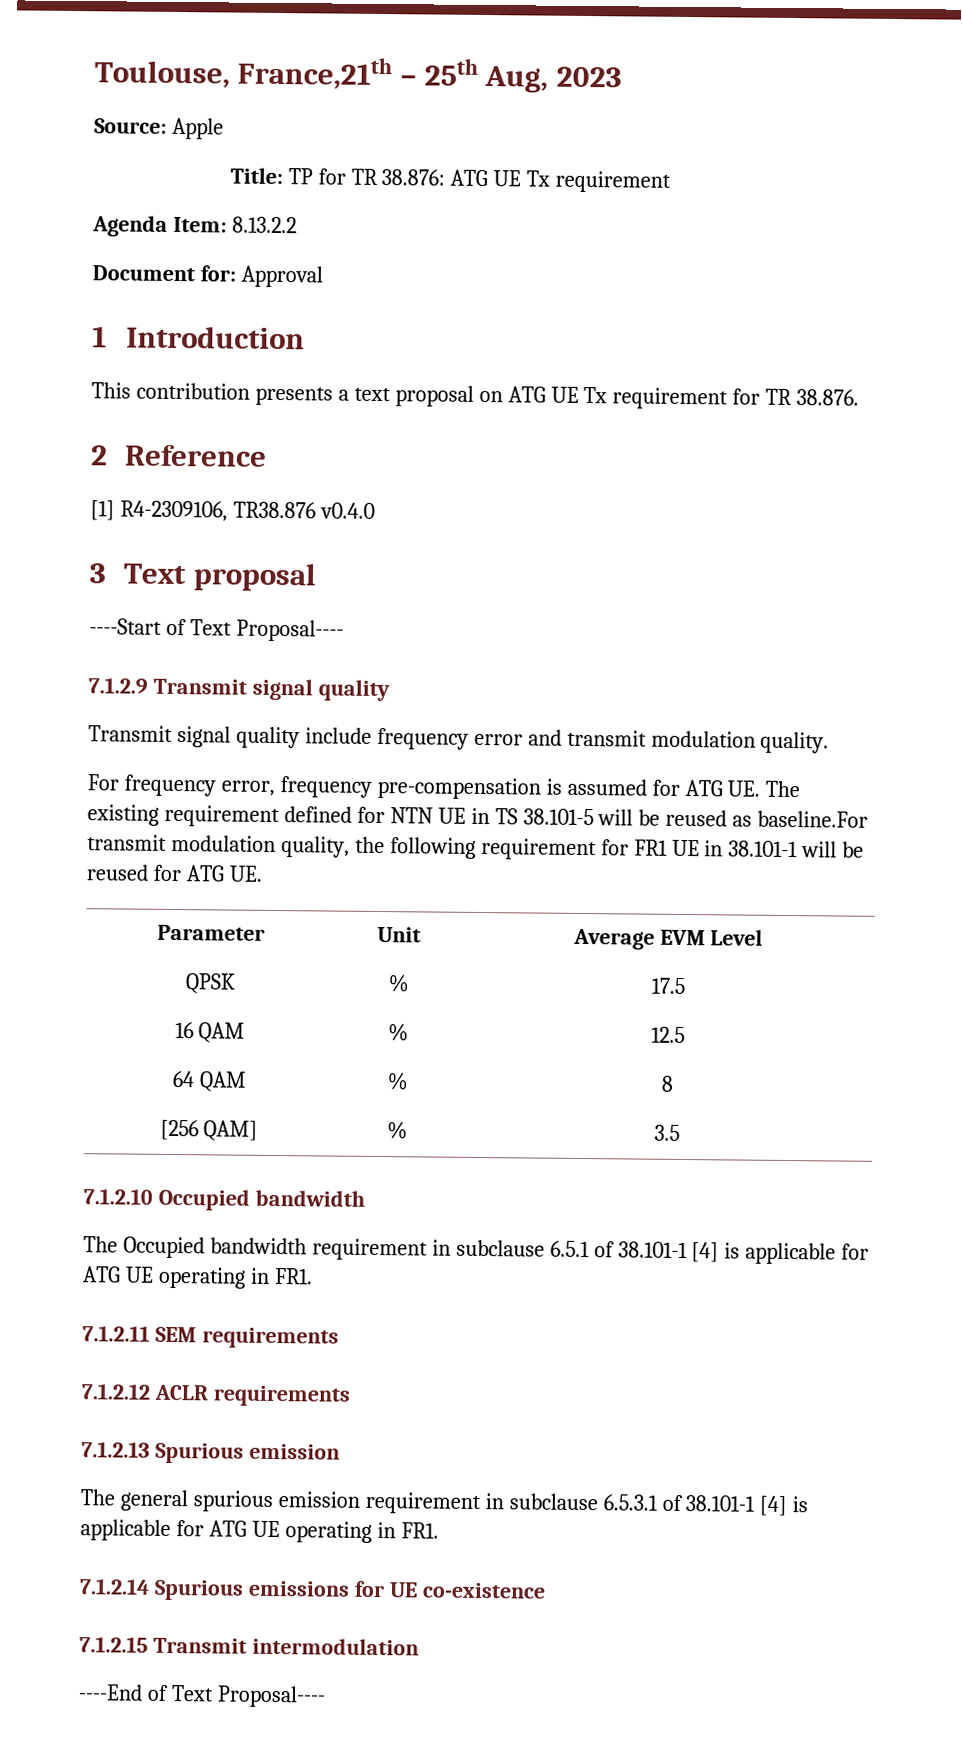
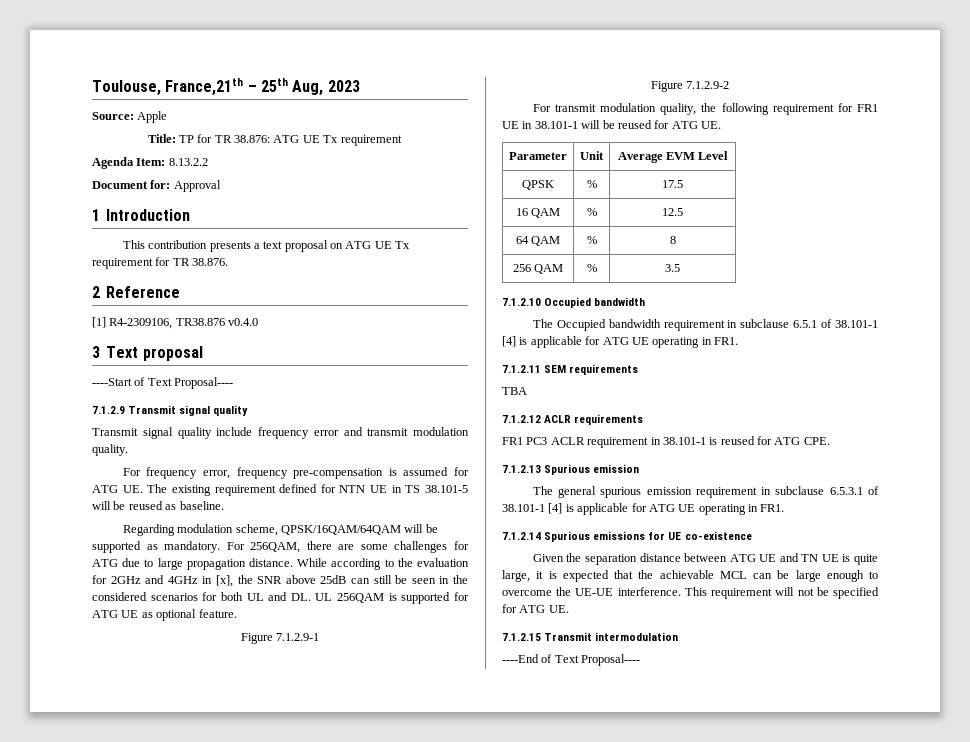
- For frequency error, frequency pre-compensation is assumed for ATG UE. The existing requirement defined for NTN UE in TS 38.101-5 will be reused as baseline.For transmit modulation quality, the following requirement for FR1 UE in 38.101-1 will be reused for ATG UE.
+ For frequency error, frequency pre-compensation is assumed for ATG UE. The existing requirement defined for NTN UE in TS 38.101-5 will be reused as baseline.
+ Regarding modulation scheme, QPSK/16QAM/64QAM will be supported as mandatory. For 256QAM, there are some challenges for ATG due to large propagation distance. While according to the evaluation for 2GHz and 4GHz in [x], the SNR above 25dB can still be seen in the considered scenarios for both UL and DL. UL 256QAM is supported for ATG UE as optional feature.
+ Figure 7.1.2.9-1
+ Figure 7.1.2.9-2
+ For transmit modulation quality, the following requirement for FR1 UE in 38.101-1 will be reused for ATG UE.
- [256 QAM] | % | 3.5
+ 256 QAM | % | 3.5
+ TBA
+ FR1 PC3 ACLR requirement in 38.101-1 is reused for ATG CPE.
+ Given the separation distance between ATG UE and TN UE is quite large, it is expected that the achievable MCL can be large enough to overcome the UE-UE interference. This requirement will not be specified for ATG UE.

